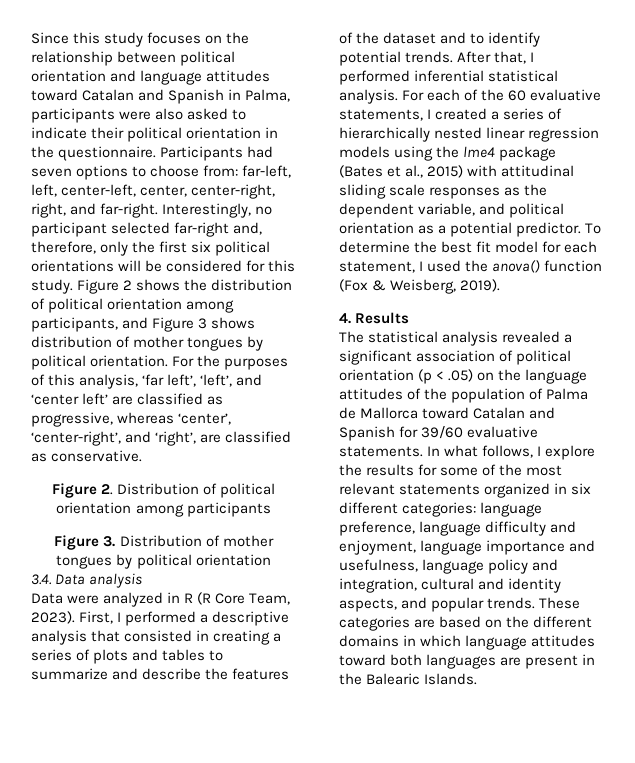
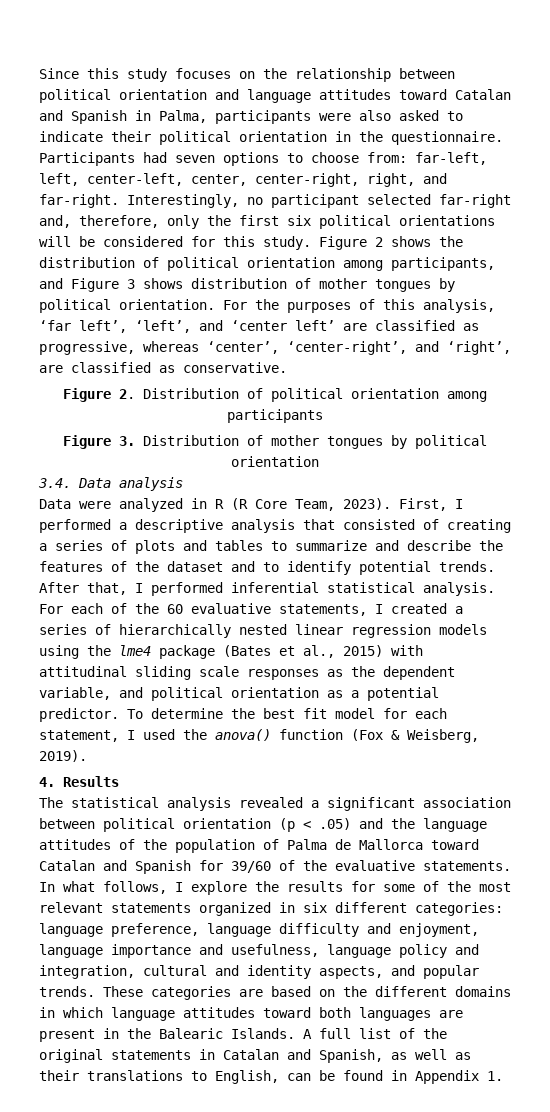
- First, I performed a descriptive analysis that consisted in creating a series of plots and tables to summarize and describe the features of the dataset and to identify potential trends.
+ First, I performed a descriptive analysis that consisted of creating a series of plots and tables to summarize and describe the features of the dataset and to identify potential trends.
- The statistical analysis revealed a significant association of political orientation (p < .05) on the language attitudes of the population of Palma de Mallorca toward Catalan and Spanish for 39/60 evaluative statements.
+ The statistical analysis revealed a significant association between political orientation (p < .05) and the language attitudes of the population of Palma de Mallorca toward Catalan and Spanish for 39/60 of the evaluative statements.
+ A full list of the original statements in Catalan and Spanish, as well as their translations to English, can be found in Appendix 1.

